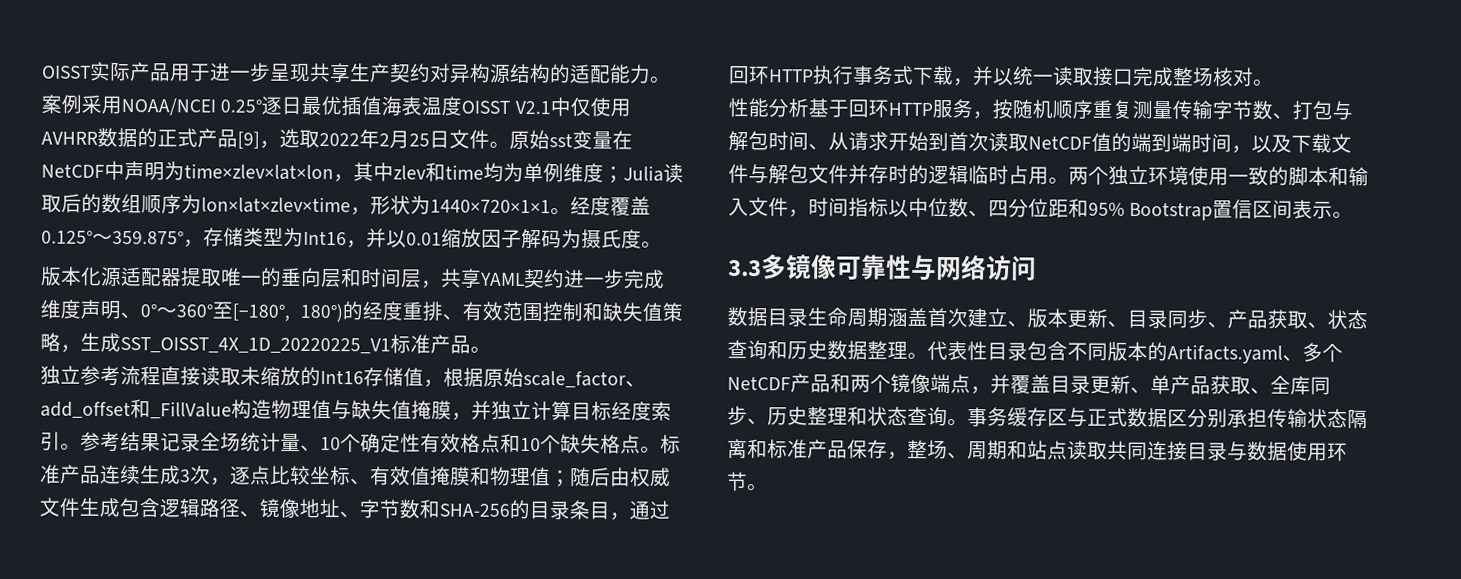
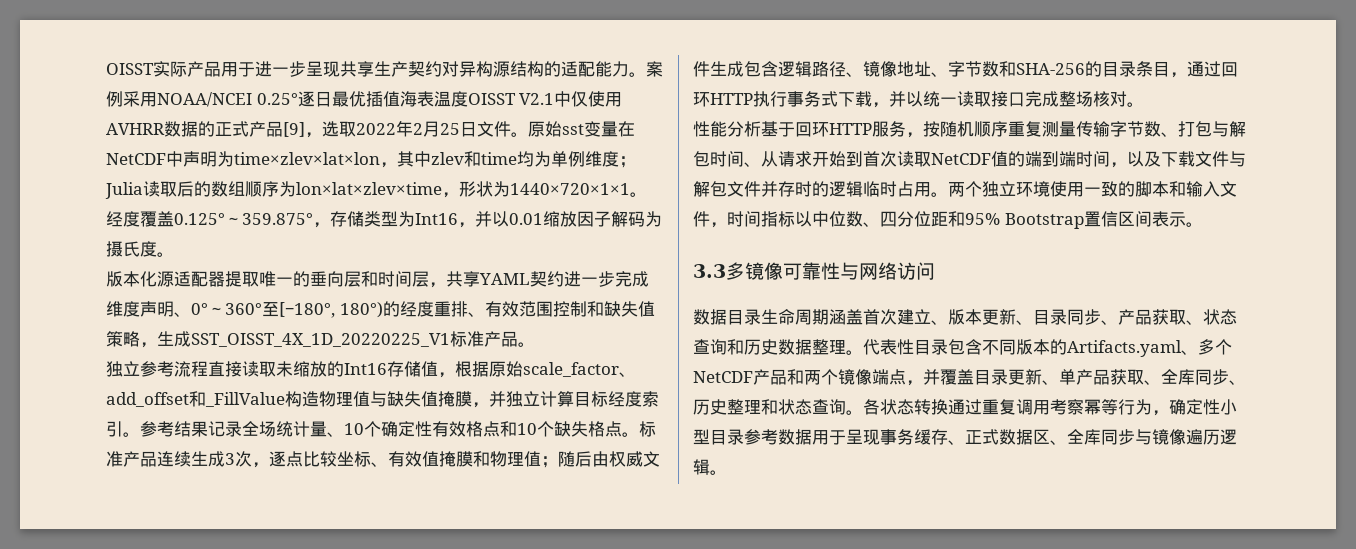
- 事务缓存区与正式数据区分别承担传输状态隔离和标准产品保存，整场、周期和站点读取共同连接目录与数据使用环节。
+ 各状态转换通过重复调用考察幂等行为，确定性小型目录参考数据用于呈现事务缓存、正式数据区、全库同步与镜像遍历逻辑。

